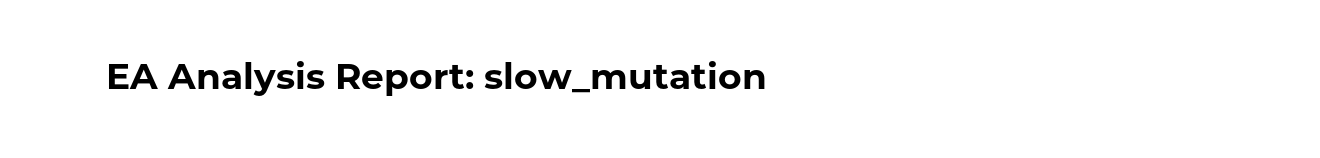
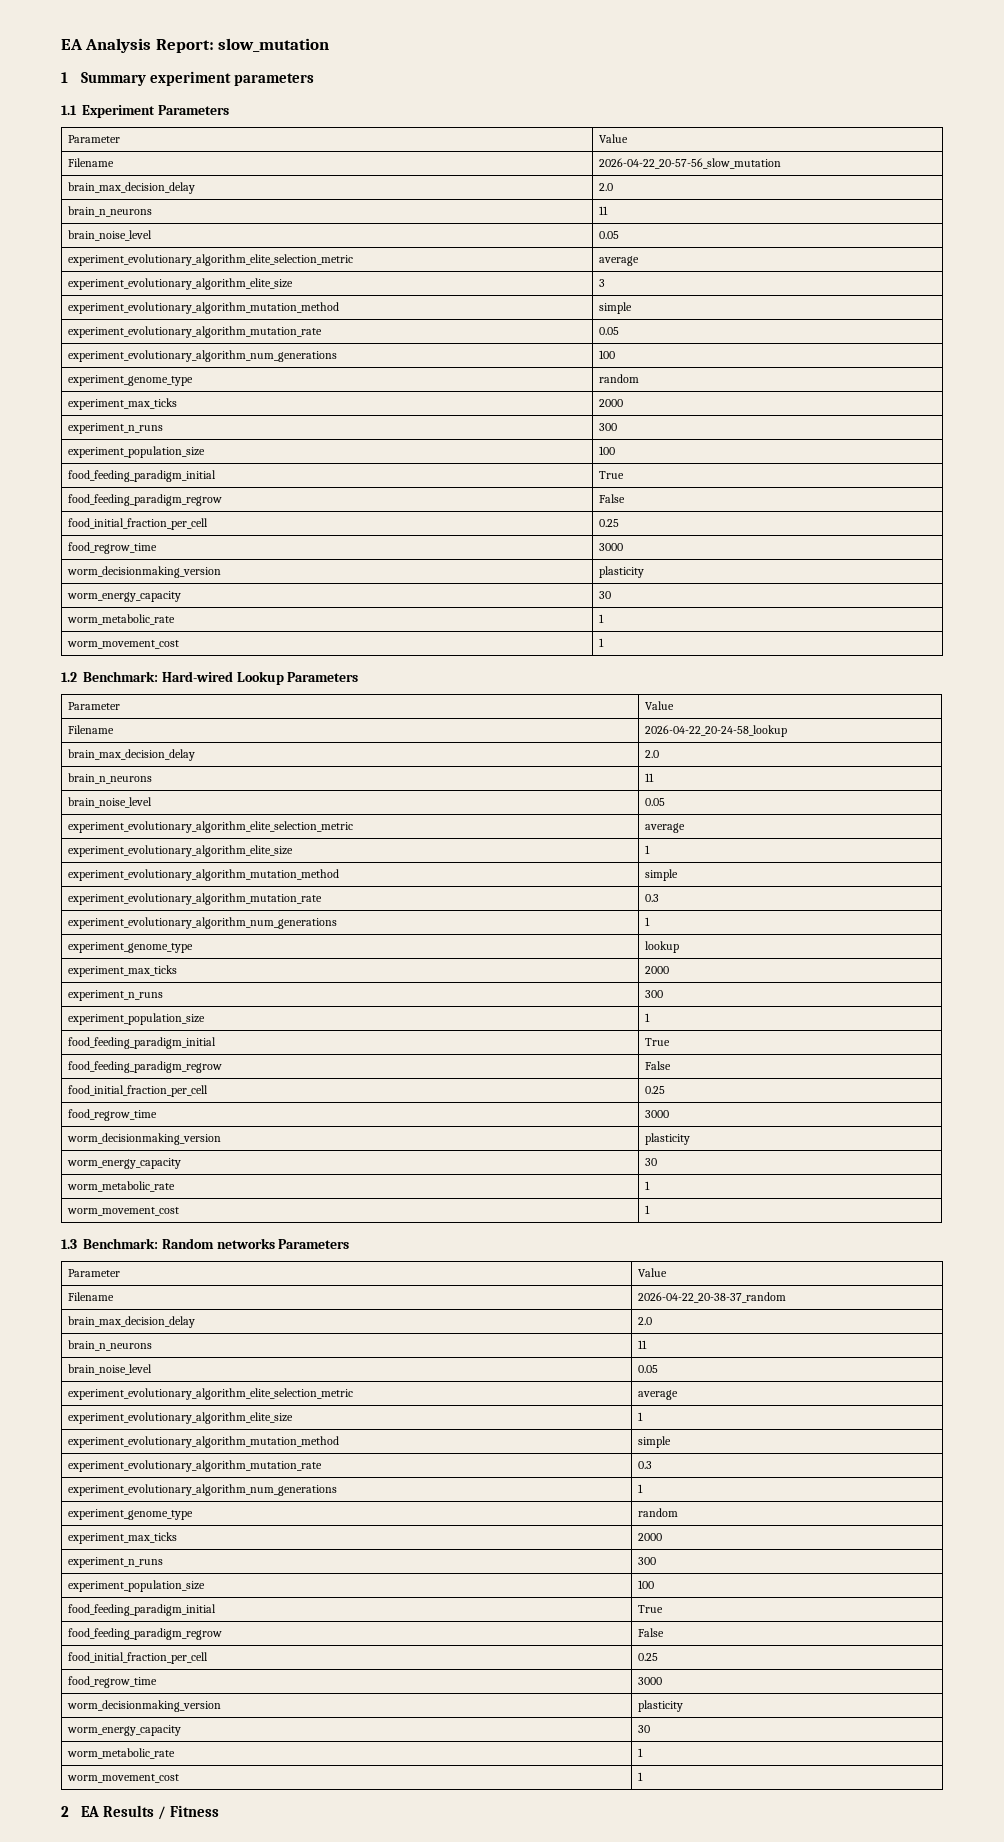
+ 1 Summary experiment parameters
+ 1.1 Experiment Parameters
+ Parameter | Value
+ Filename | 2026-04-22_20-57-56_slow_mutation
+ brain_max_decision_delay | 2.0
+ brain_n_neurons | 11
+ brain_noise_level | 0.05
+ experiment_evolutionary_algorithm_elite_selection_metric | average
+ experiment_evolutionary_algorithm_elite_size | 3
+ experiment_evolutionary_algorithm_mutation_method | simple
+ experiment_evolutionary_algorithm_mutation_rate | 0.05
+ experiment_evolutionary_algorithm_num_generations | 100
+ experiment_genome_type | random
+ experiment_max_ticks | 2000
+ experiment_n_runs | 300
+ experiment_population_size | 100
+ food_feeding_paradigm_initial | True
+ food_feeding_paradigm_regrow | False
+ food_initial_fraction_per_cell | 0.25
+ food_regrow_time | 3000
+ worm_decisionmaking_version | plasticity
+ worm_energy_capacity | 30
+ worm_metabolic_rate | 1
+ worm_movement_cost | 1
+ 1.2 Benchmark: Hard-wired Lookup Parameters
+ Parameter | Value
+ Filename | 2026-04-22_20-24-58_lookup
+ brain_max_decision_delay | 2.0
+ brain_n_neurons | 11
+ brain_noise_level | 0.05
+ experiment_evolutionary_algorithm_elite_selection_metric | average
+ experiment_evolutionary_algorithm_elite_size | 1
+ experiment_evolutionary_algorithm_mutation_method | simple
+ experiment_evolutionary_algorithm_mutation_rate | 0.3
+ experiment_evolutionary_algorithm_num_generations | 1
+ experiment_genome_type | lookup
+ experiment_max_ticks | 2000
+ experiment_n_runs | 300
+ experiment_population_size | 1
+ food_feeding_paradigm_initial | True
+ food_feeding_paradigm_regrow | False
+ food_initial_fraction_per_cell | 0.25
+ food_regrow_time | 3000
+ worm_decisionmaking_version | plasticity
+ worm_energy_capacity | 30
+ worm_metabolic_rate | 1
+ worm_movement_cost | 1
+ 1.3 Benchmark: Random networks Parameters
+ Parameter | Value
+ Filename | 2026-04-22_20-38-37_random
+ brain_max_decision_delay | 2.0
+ brain_n_neurons | 11
+ brain_noise_level | 0.05
+ experiment_evolutionary_algorithm_elite_selection_metric | average
+ experiment_evolutionary_algorithm_elite_size | 1
+ experiment_evolutionary_algorithm_mutation_method | simple
+ experiment_evolutionary_algorithm_mutation_rate | 0.3
+ experiment_evolutionary_algorithm_num_generations | 1
+ experiment_genome_type | random
+ experiment_max_ticks | 2000
+ experiment_n_runs | 300
+ experiment_population_size | 100
+ food_feeding_paradigm_initial | True
+ food_feeding_paradigm_regrow | False
+ food_initial_fraction_per_cell | 0.25
+ food_regrow_time | 3000
+ worm_decisionmaking_version | plasticity
+ worm_energy_capacity | 30
+ worm_metabolic_rate | 1
+ worm_movement_cost | 1
+ 2 EA Results / Fitness

